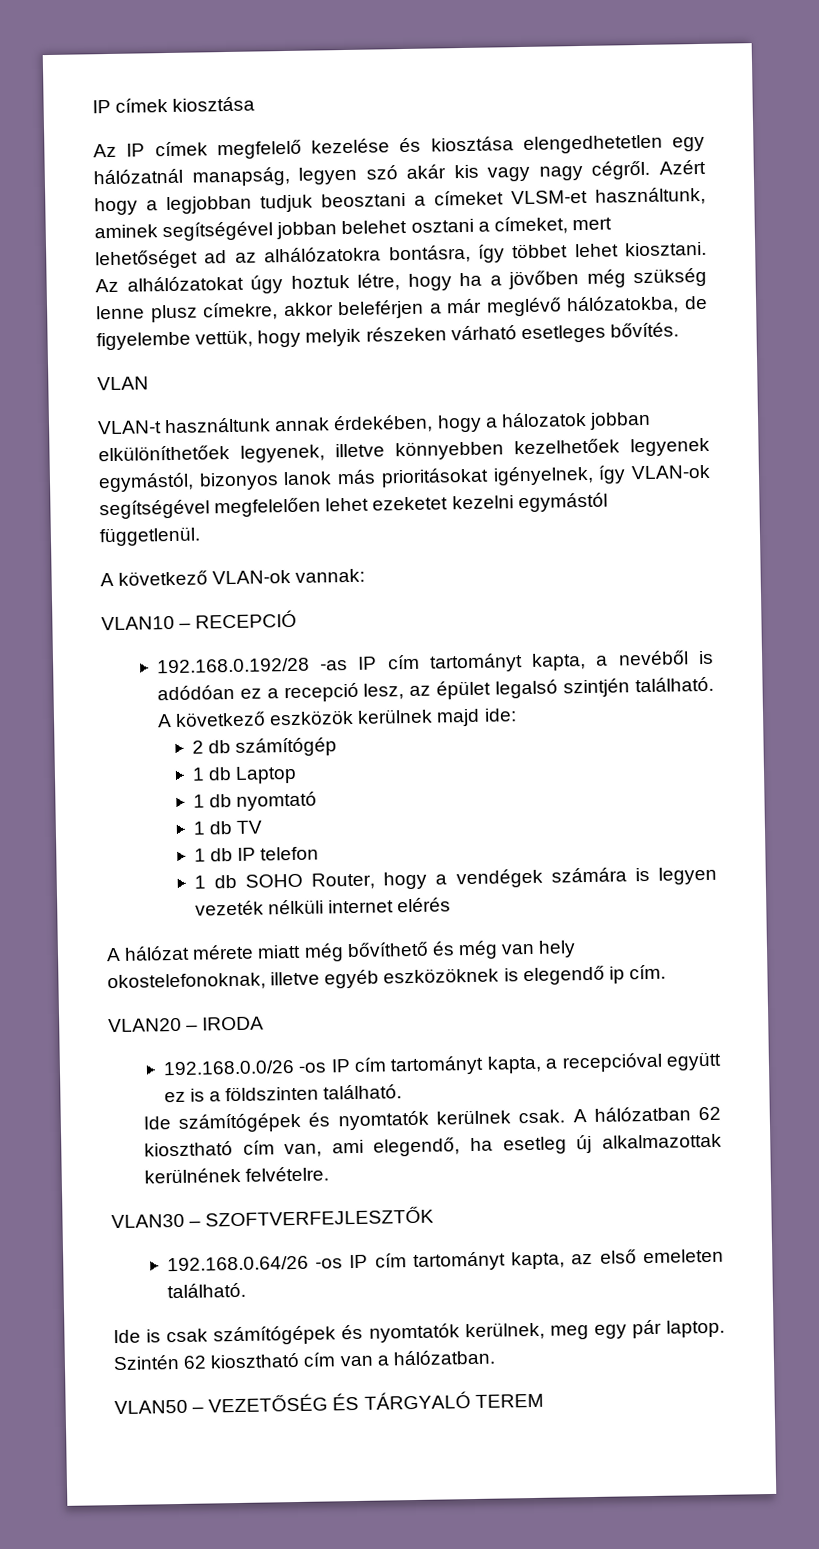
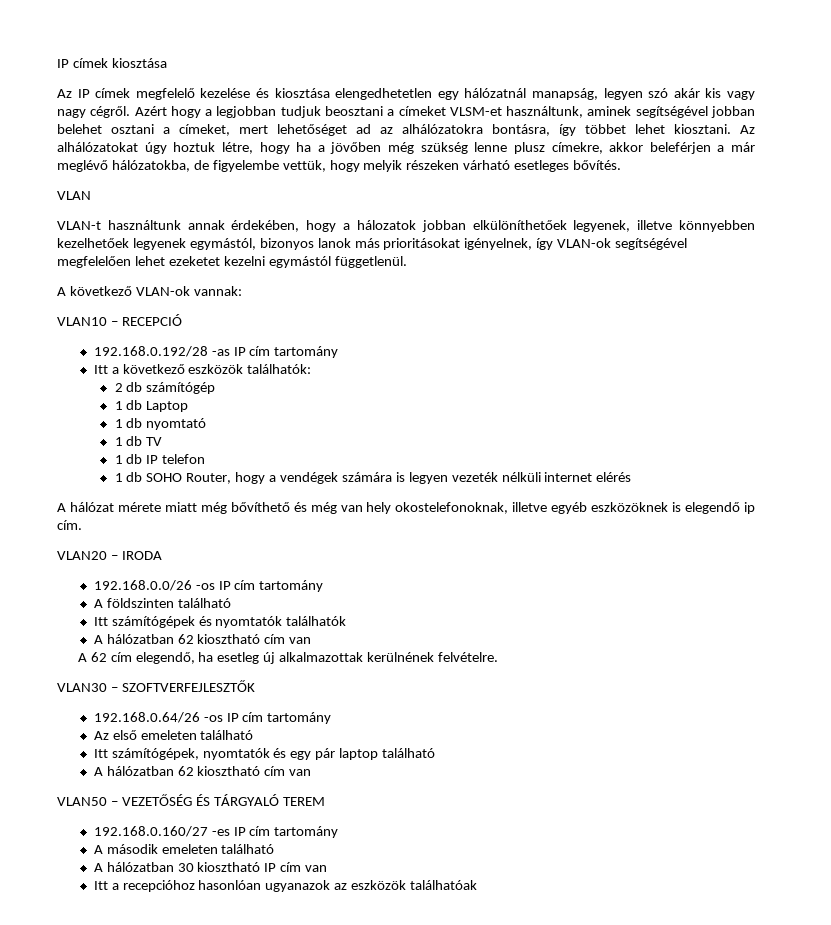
- 192.168.0.192/28 -as IP cím tartományt kapta, a nevéből is adódóan ez a recepció lesz, az épület legalsó szintjén található. A következő eszközök kerülnek majd ide:
+ 192.168.0.192/28 -as IP cím tartomány
+ Itt a következő eszközök találhatók:
- 192.168.0.0/26 -os IP cím tartományt kapta, a recepcióval együtt ez is a földszinten található.
- Ide számítógépek és nyomtatók kerülnek csak. A hálózatban 62 kiosztható cím van, ami elegendő, ha esetleg új alkalmazottak kerülnének felvételre.
+ 192.168.0.0/26 -os IP cím tartomány
+ A földszinten található
+ Itt számítógépek és nyomtatók találhatók
+ A hálózatban 62 kiosztható cím van
+ A 62 cím elegendő, ha esetleg új alkalmazottak kerülnének felvételre.
- 192.168.0.64/26 -os IP cím tartományt kapta, az első emeleten található.
- Ide is csak számítógépek és nyomtatók kerülnek, meg egy pár laptop. Szintén 62 kiosztható cím van a hálózatban.
+ 192.168.0.64/26 -os IP cím tartomány
+ Az első emeleten található
+ Itt számítógépek, nyomtatók és egy pár laptop található
+ A hálózatban 62 kiosztható cím van
+ 192.168.0.160/27 -es IP cím tartomány
+ A második emeleten található
+ A hálózatban 30 kiosztható IP cím van
+ Itt a recepcióhoz hasonlóan ugyanazok az eszközök találhatóak

